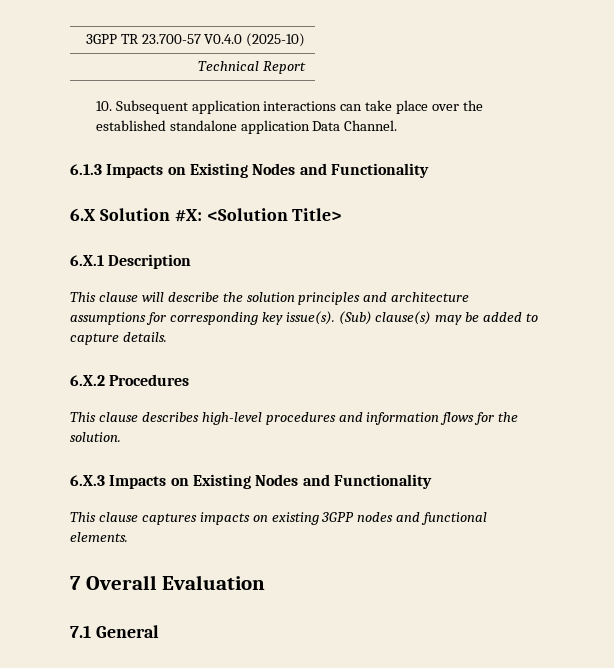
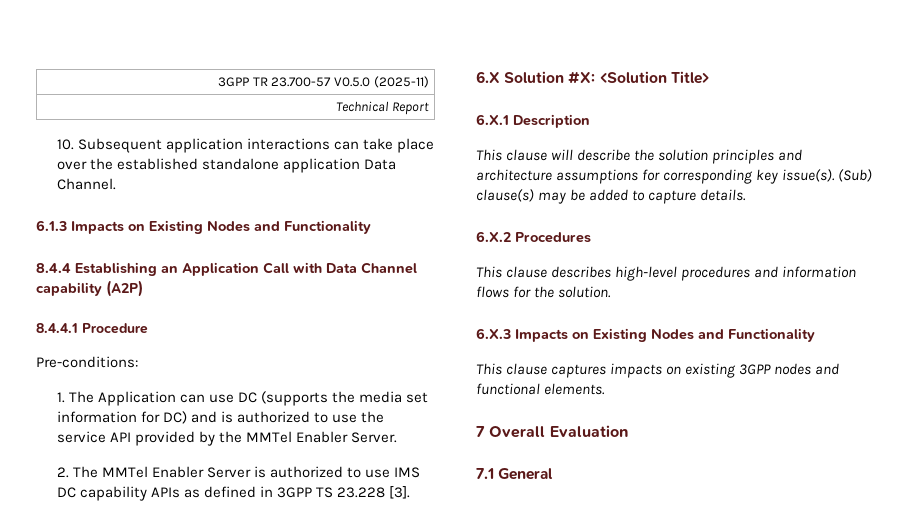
- 3GPP TR 23.700-57 V0.4.0 (2025-10)
+ 3GPP TR 23.700-57 V0.5.0 (2025-11)
+ 8.4.4 Establishing an Application Call with Data Channel capability (A2P)
+ 8.4.4.1 Procedure
+ Pre-conditions:
+ 1. The Application can use DC (supports the media set information for DC) and is authorized to use the service API provided by the MMTel Enabler Server.
+ 2. The MMTel Enabler Server is authorized to use IMS DC capability APIs as defined in 3GPP TS 23.228 [3].

